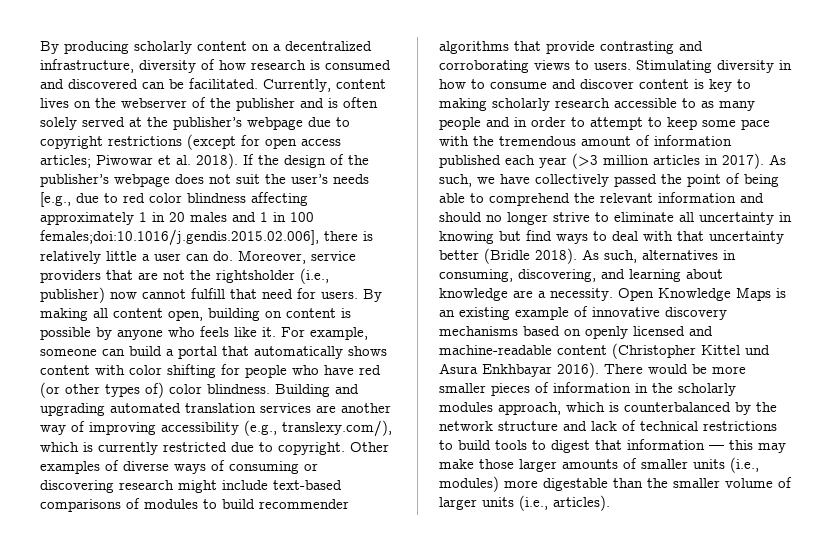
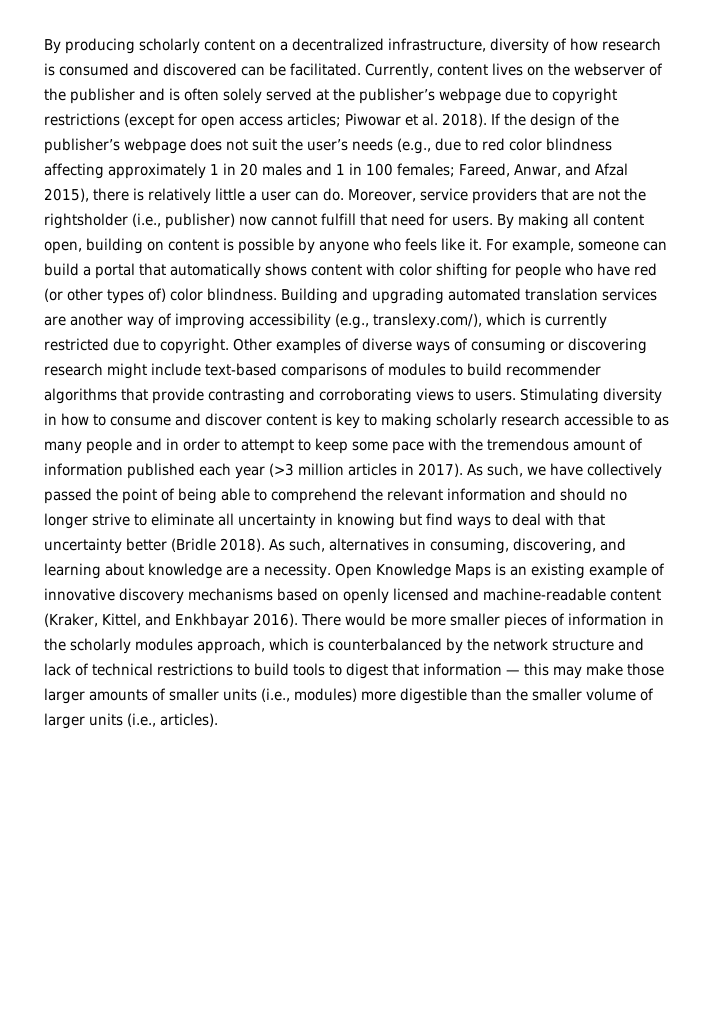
- If the design of the publisher’s webpage does not suit the user’s needs [e.g., due to red color blindness affecting approximately 1 in 20 males and 1 in 100 females;doi:10.1016/j.gendis.2015.02.006], there is relatively little a user can do.
+ If the design of the publisher’s webpage does not suit the user’s needs (e.g., due to red color blindness affecting approximately 1 in 20 males and 1 in 100 females; Fareed, Anwar, and Afzal 2015), there is relatively little a user can do.
- Open Knowledge Maps is an existing example of innovative discovery mechanisms based on openly licensed and machine-readable content (Christopher Kittel und Asura Enkhbayar 2016).
+ Open Knowledge Maps is an existing example of innovative discovery mechanisms based on openly licensed and machine-readable content (Kraker, Kittel, and Enkhbayar 2016).
- There would be more smaller pieces of information in the scholarly modules approach, which is counterbalanced by the network structure and lack of technical restrictions to build tools to digest that information — this may make those larger amounts of smaller units (i.e., modules) more digestable than the smaller volume of larger units (i.e., articles).
+ There would be more smaller pieces of information in the scholarly modules approach, which is counterbalanced by the network structure and lack of technical restrictions to build tools to digest that information — this may make those larger amounts of smaller units (i.e., modules) more digestible than the smaller volume of larger units (i.e., articles).

